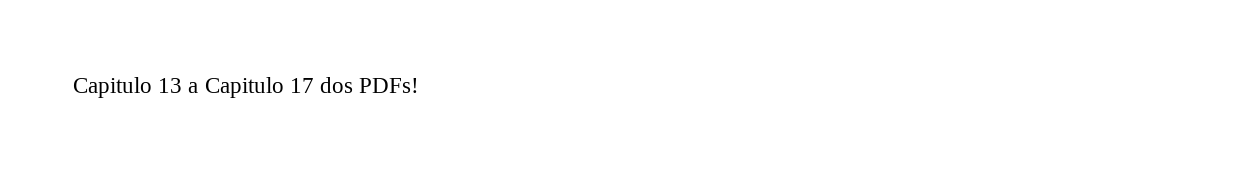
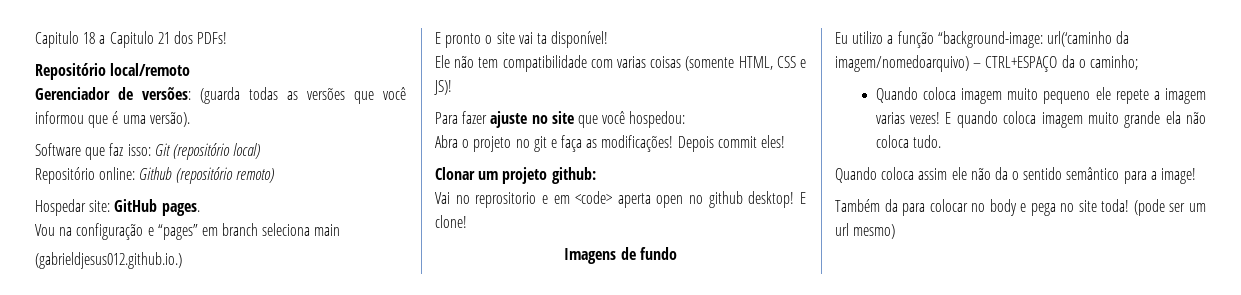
- Capitulo 13 a Capitulo 17 dos PDFs!
+ Capitulo 18 a Capitulo 21 dos PDFs!
+ Repositório local/remoto
+ Gerenciador de versões: (guarda todas as versões que você informou que é uma versão).
+ Software que faz isso: Git (repositório local)
+ Repositório online: Github (repositório remoto)
+ Hospedar site: GitHub pages.
+ Vou na configuração e “pages” em branch seleciona main
+ (gabrieldjesus012.github.io.)
+ E pronto o site vai ta disponível!
+ Ele não tem compatibilidade com varias coisas (somente HTML, CSS e JS)!
+ Para fazer ajuste no site que você hospedou:
+ Abra o projeto no git e faça as modificações! Depois commit eles!
+ Clonar um projeto github:
+ Vai no reprositorio e em <code> aperta open no github desktop! E clone!
+ Imagens de fundo
+ Eu utilizo a função “background-image: url(‘caminho da imagem/nomedoarquivo) – CTRL+ESPAÇO da o caminho;
+ Quando coloca imagem muito pequeno ele repete a imagem varias vezes! E quando coloca imagem muito grande ela não coloca tudo.
+ Quando coloca assim ele não da o sentido semântico para a image!
+ Também da para colocar no body e pega no site toda! (pode ser um url mesmo)

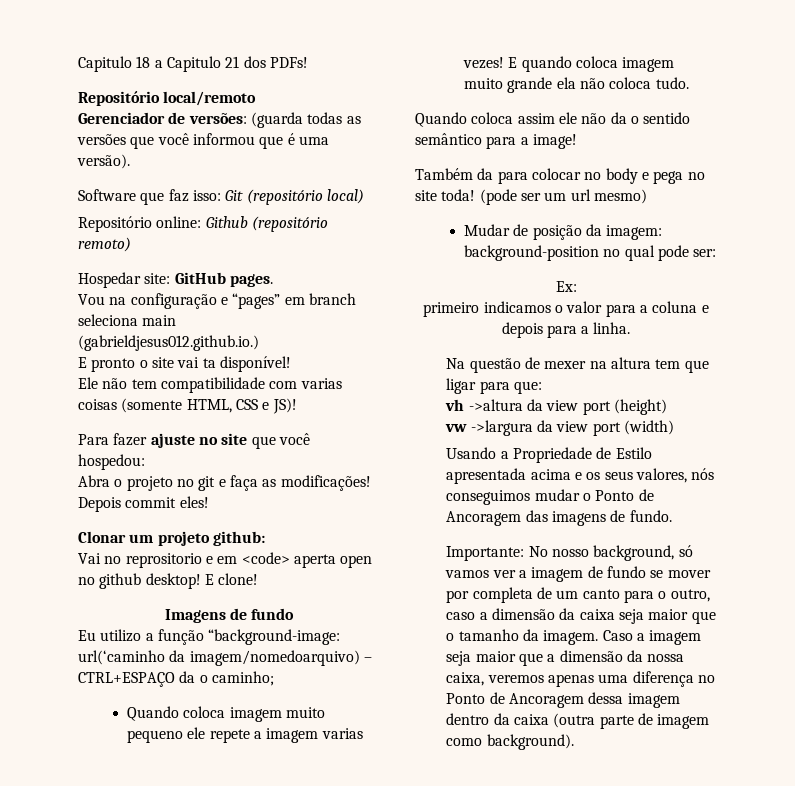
+ Mudar de posição da imagem: background-position no qual pode ser:
+ Ex:
+ primeiro indicamos o valor para a coluna e depois para a linha.
+ Na questão de mexer na altura tem que ligar para que:
+ vh ->altura da view port (height)
+ vw ->largura da view port (width)
+ Usando a Propriedade de Estilo apresentada acima e os seus valores, nós conseguimos mudar o Ponto de Ancoragem das imagens de fundo.
+ Importante: No nosso background, só vamos ver a imagem de fundo se mover por completa de um canto para o outro, caso a dimensão da caixa seja maior que o tamanho da imagem. Caso a imagem seja maior que a dimensão da nossa caixa, veremos apenas uma diferença no Ponto de Ancoragem dessa imagem dentro da caixa (outra parte de imagem como background).

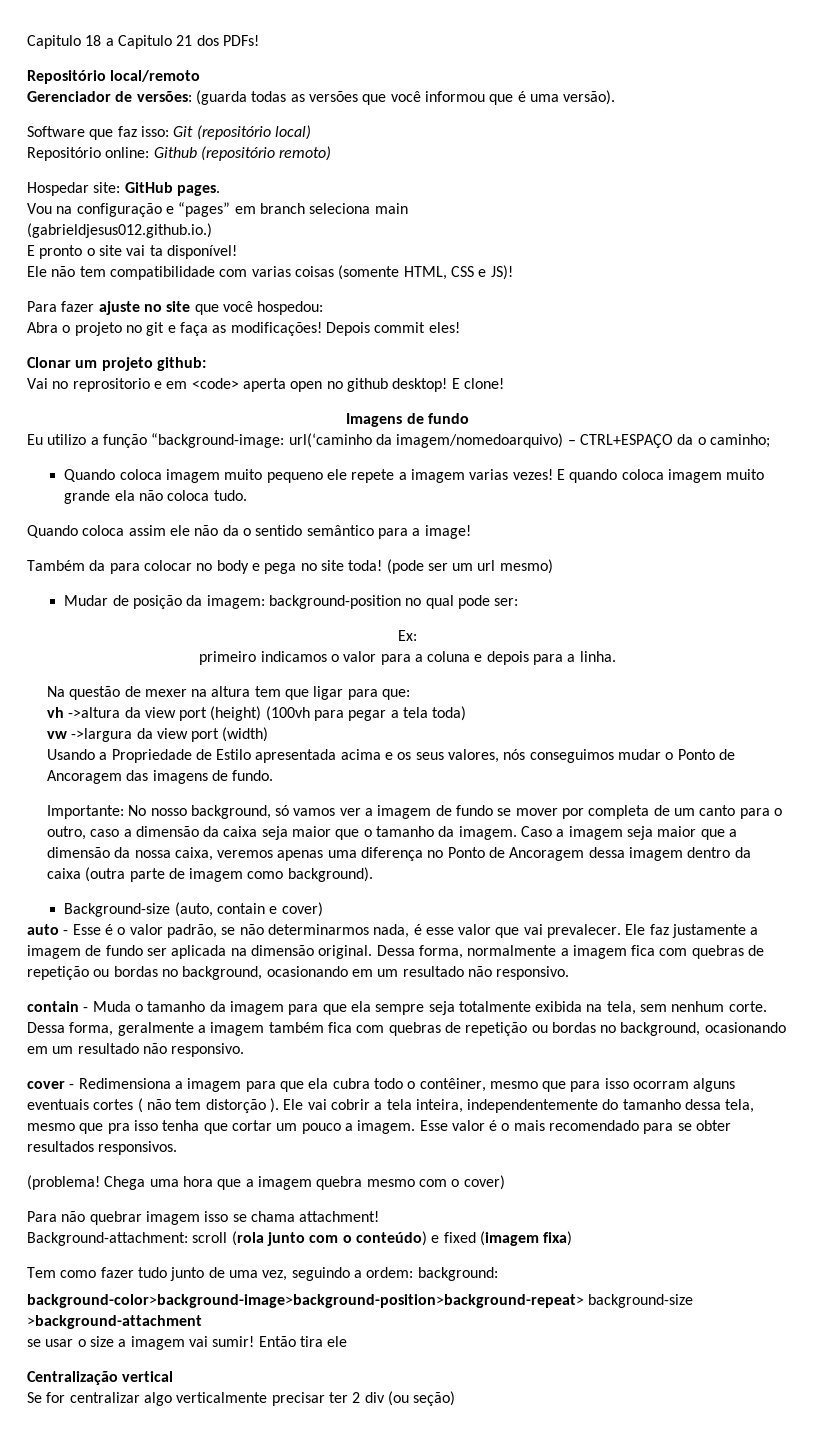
- vh ->altura da view port (height)
+ vh ->altura da view port (height) (100vh para pegar a tela toda)
+ Background-size (auto, contain e cover)
+ auto - Esse é o valor padrão, se não determinarmos nada, é esse valor que vai prevalecer. Ele faz justamente a imagem de fundo ser aplicada na dimensão original. Dessa forma, normalmente a imagem fica com quebras de repetição ou bordas no background, ocasionando em um resultado não responsivo.
+ contain - Muda o tamanho da imagem para que ela sempre seja totalmente exibida na tela, sem nenhum corte. Dessa forma, geralmente a imagem também fica com quebras de repetição ou bordas no background, ocasionando em um resultado não responsivo.
+ cover - Redimensiona a imagem para que ela cubra todo o contêiner, mesmo que para isso ocorram alguns eventuais cortes ( não tem distorção ). Ele vai cobrir a tela inteira, independentemente do tamanho dessa tela, mesmo que pra isso tenha que cortar um pouco a imagem. Esse valor é o mais recomendado para se obter resultados responsivos.
+ (problema! Chega uma hora que a imagem quebra mesmo com o cover)
+ Para não quebrar imagem isso se chama attachment!
+ Background-attachment: scroll (rola junto com o conteúdo) e fixed (imagem fixa)
+ Tem como fazer tudo junto de uma vez, seguindo a ordem: background:
+ background-color>background-image>background-position>background-repeat> background-size >background-attachment
+ se usar o size a imagem vai sumir! Então tira ele
+ Centralização vertical
+ Se for centralizar algo verticalmente precisar ter 2 div (ou seção)

